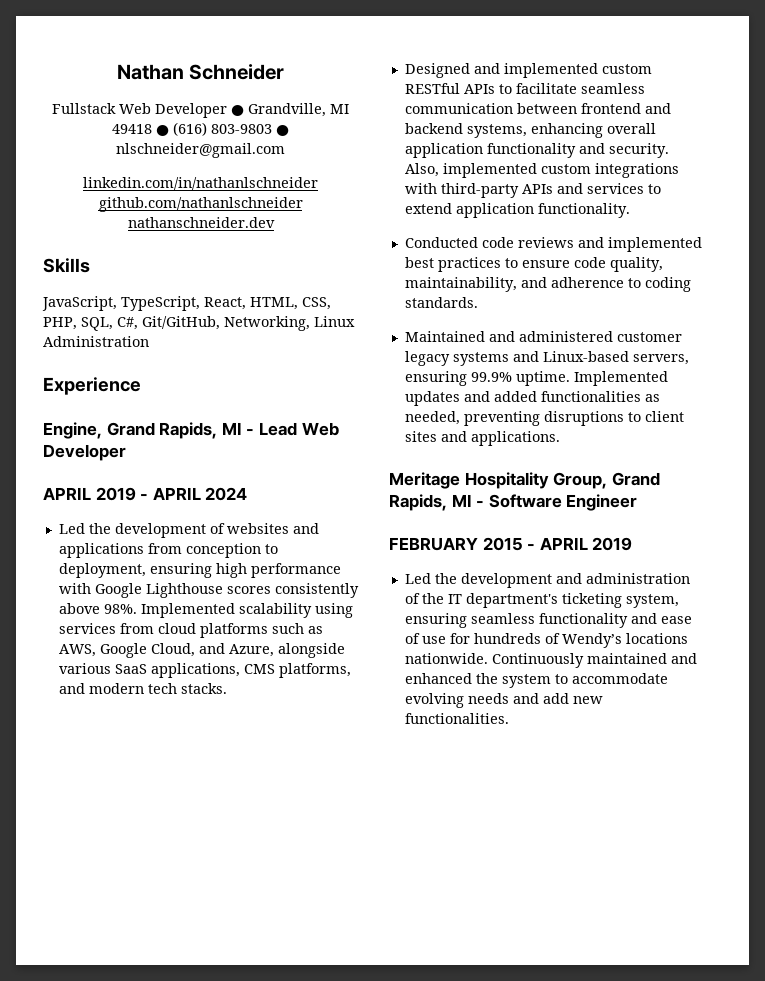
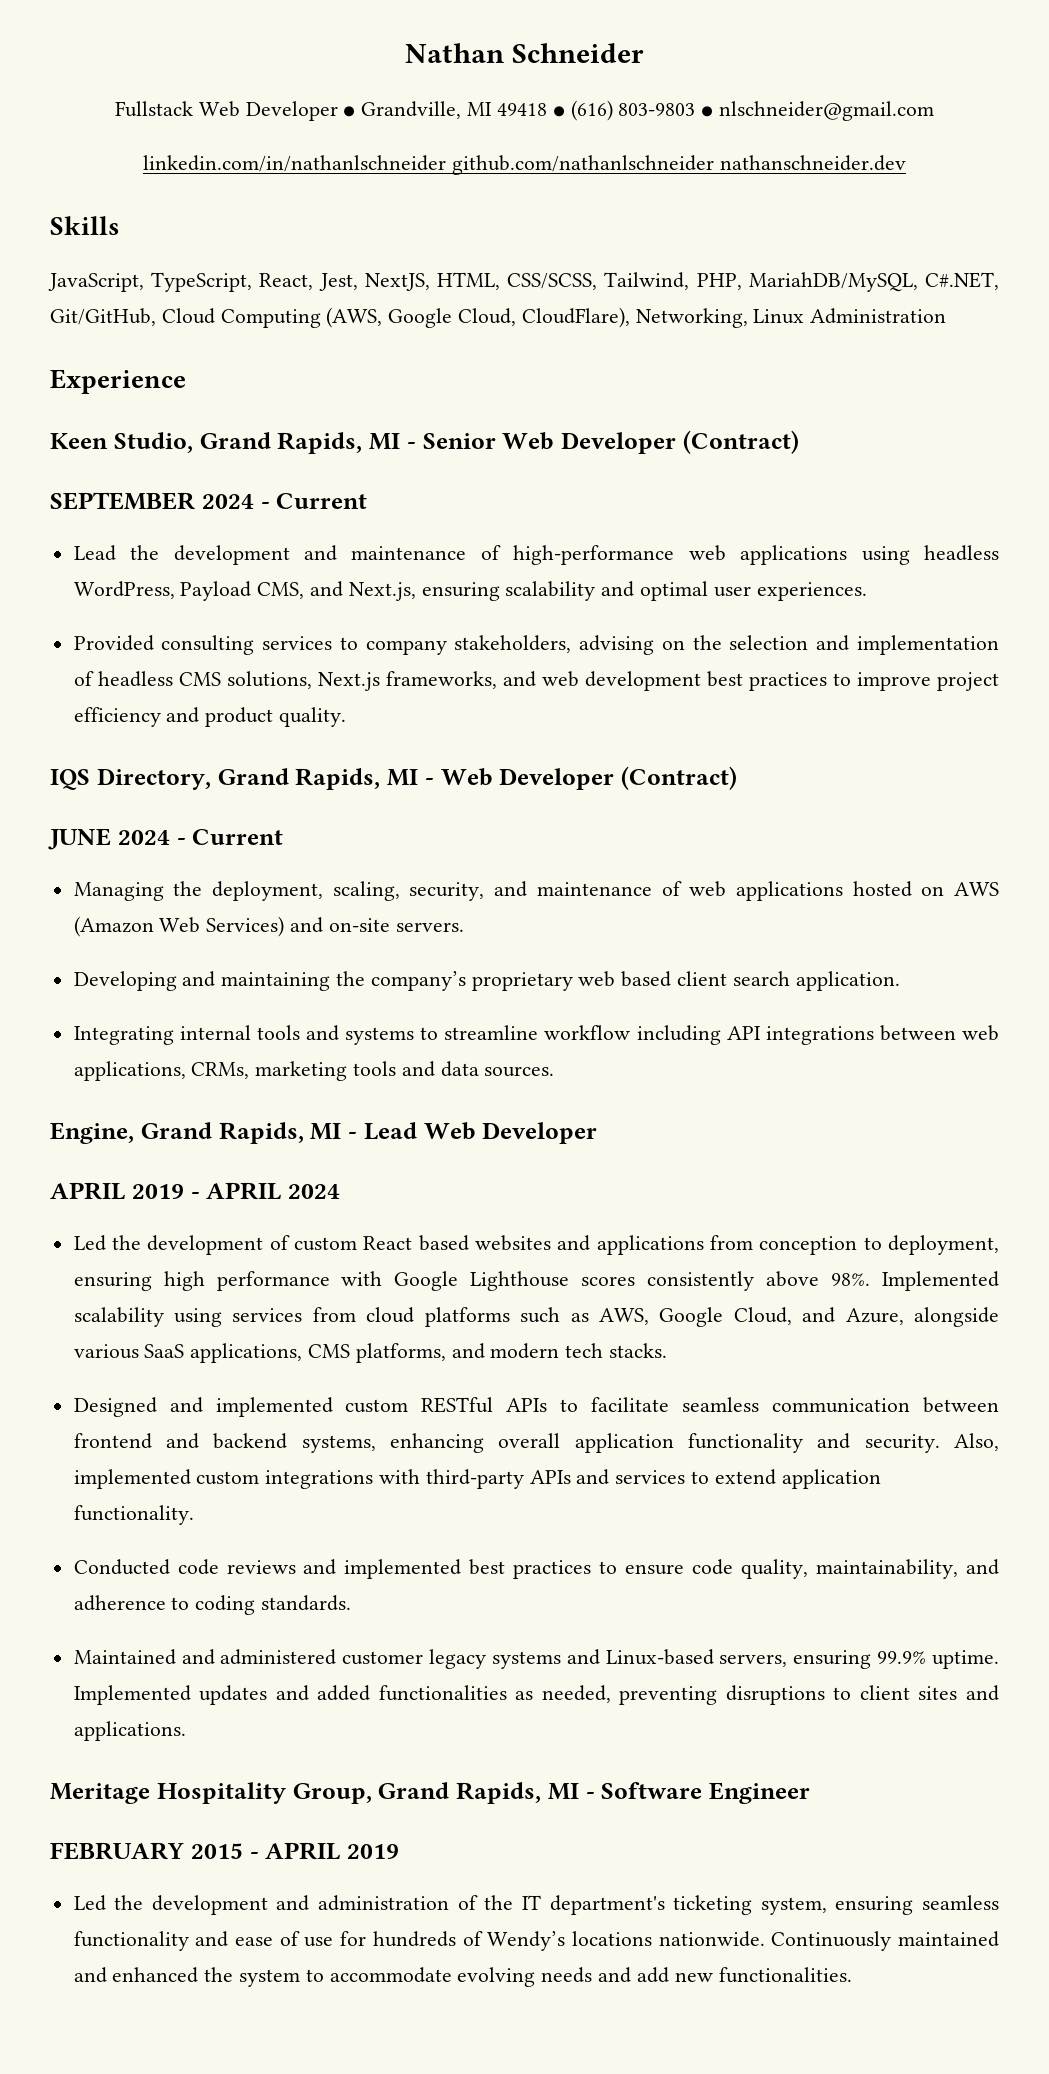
- JavaScript, TypeScript, React, HTML, CSS, PHP, SQL, C#, Git/GitHub, Networking, Linux Administration
+ JavaScript, TypeScript, React, Jest, NextJS, HTML, CSS/SCSS, Tailwind, PHP, MariahDB/MySQL, C#.NET, Git/GitHub, Cloud Computing (AWS, Google Cloud, CloudFlare), Networking, Linux Administration
  Experience
+ Keen Studio, Grand Rapids, MI - Senior Web Developer (Contract)
+ SEPTEMBER 2024 - Current
+ Lead the development and maintenance of high-performance web applications using headless WordPress, Payload CMS, and Next.js, ensuring scalability and optimal user experiences.
+ Provided consulting services to company stakeholders, advising on the selection and implementation of headless CMS solutions, Next.js frameworks, and web development best practices to improve project efficiency and product quality.
+ IQS Directory, Grand Rapids, MI - Web Developer (Contract)
+ JUNE 2024 - Current
+ Managing the deployment, scaling, security, and maintenance of web applications hosted on AWS (Amazon Web Services) and on-site servers.
+ Developing and maintaining the company’s proprietary web based client search application.
+ Integrating internal tools and systems to streamline workflow including API integrations between web applications, CRMs, marketing tools and data sources.
- Led the development of websites and applications from conception to deployment, ensuring high performance with Google Lighthouse scores consistently above 98%.
+ Led the development of custom React based websites and applications from conception to deployment, ensuring high performance with Google Lighthouse scores consistently above 98%.

